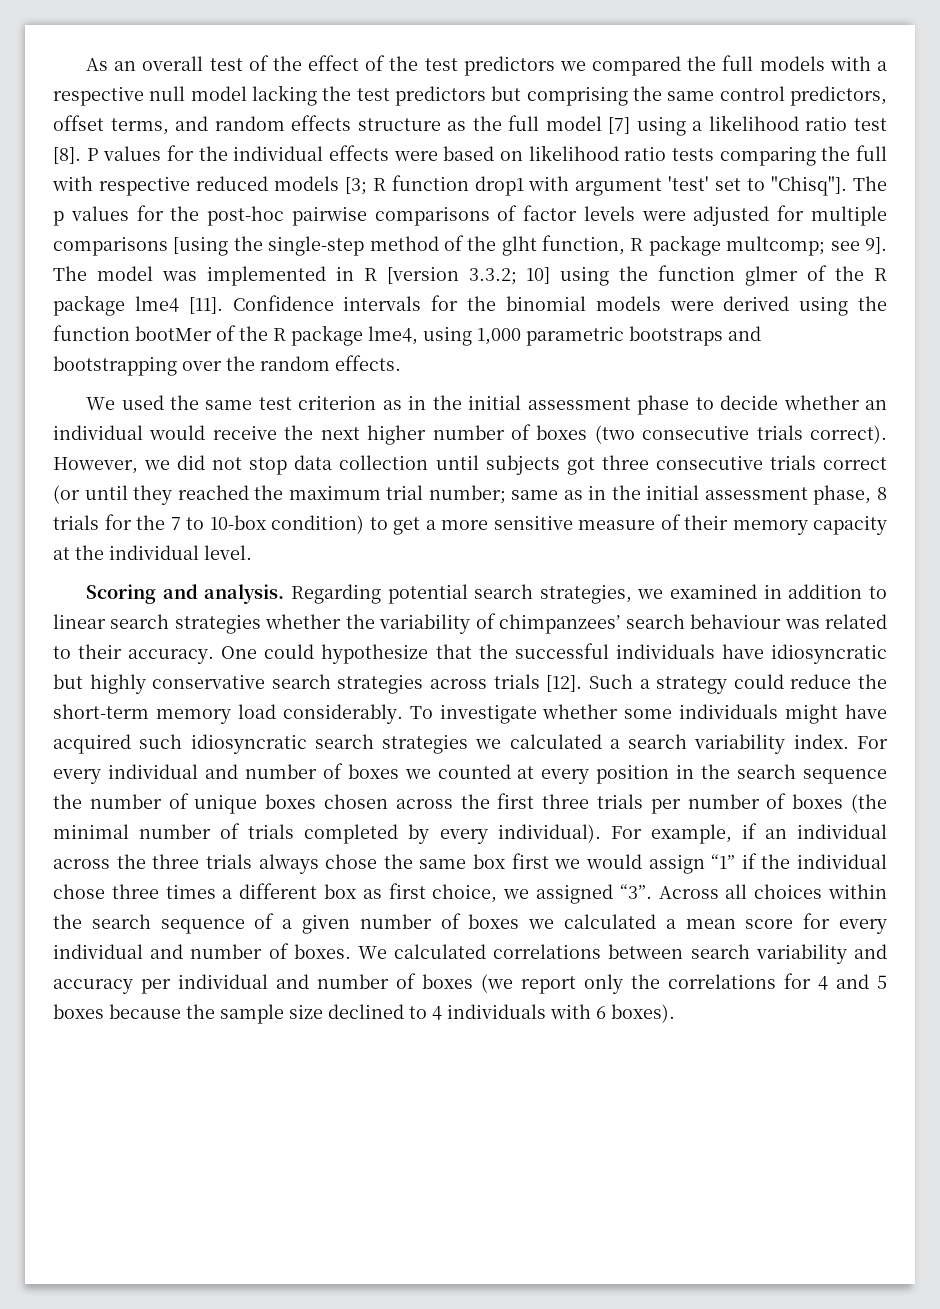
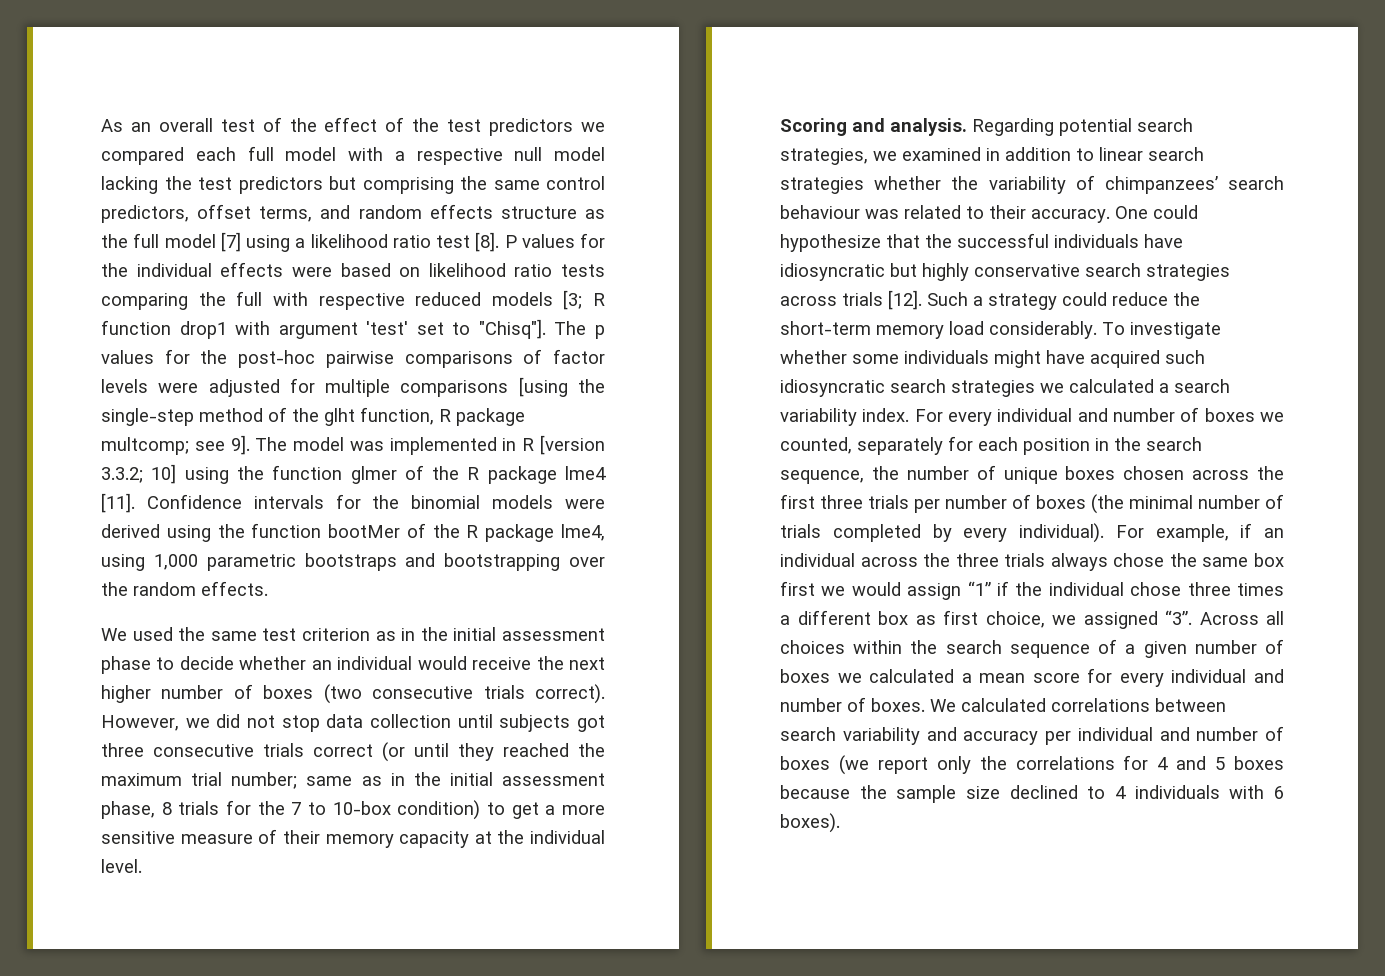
- As an overall test of the effect of the test predictors we compared the full models with a respective null model lacking the test predictors but comprising the same control predictors, offset terms, and random effects structure as the full model [7] using a likelihood ratio test [8].
+ As an overall test of the effect of the test predictors we compared each full model with a respective null model lacking the test predictors but comprising the same control predictors, offset terms, and random effects structure as the full model [7] using a likelihood ratio test [8].
- For every individual and number of boxes we counted at every position in the search sequence the number of unique boxes chosen across the first three trials per number of boxes (the minimal number of trials completed by every individual).
+ For every individual and number of boxes we counted, separately for each position in the search sequence, the number of unique boxes chosen across the first three trials per number of boxes (the minimal number of trials completed by every individual).

